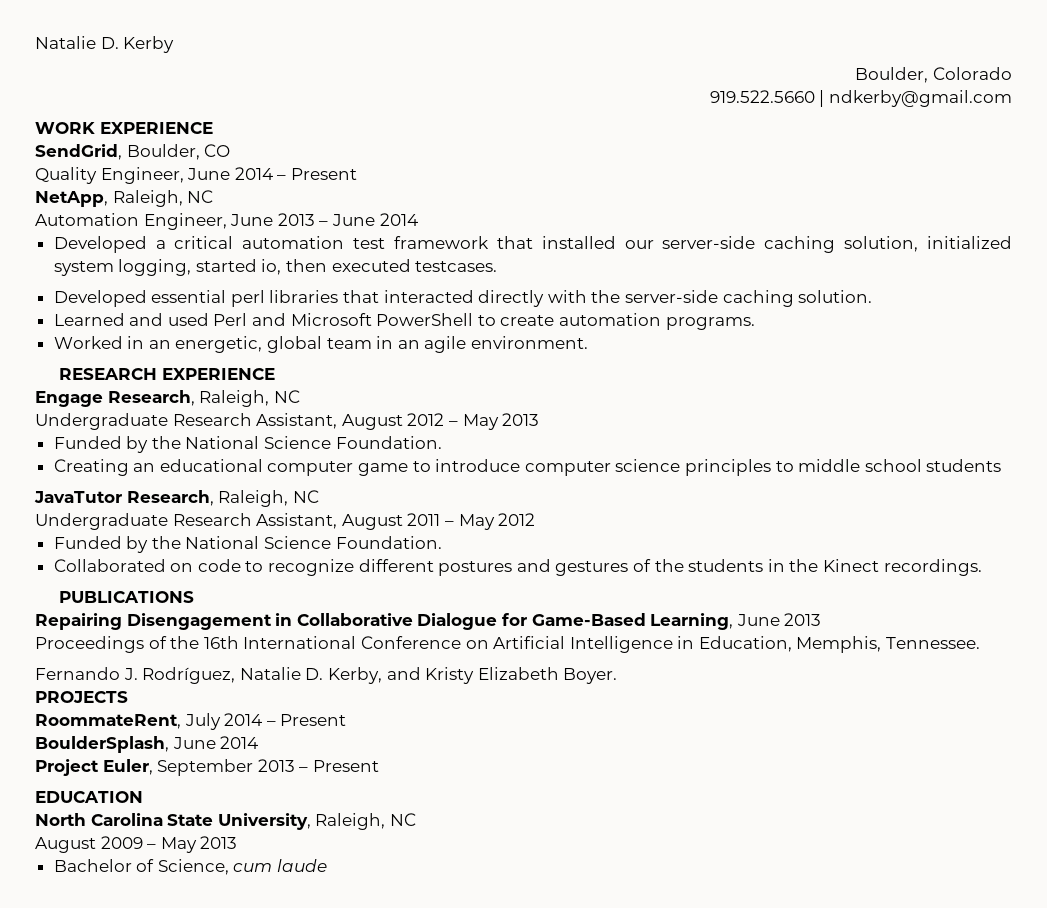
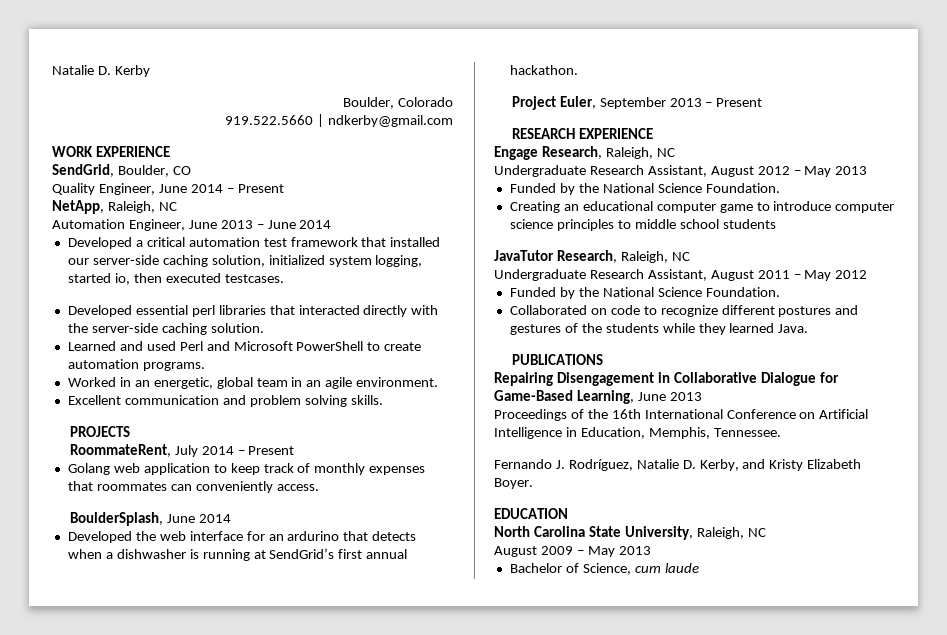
+ Excellent communication and problem solving skills.
+ PROJECTS
+ RoommateRent, July 2014 – Present
+ Golang web application to keep track of monthly expenses that roommates can conveniently access.
+ BoulderSplash, June 2014
+ Developed the web interface for an ardurino that detects when a dishwasher is running at SendGrid’s first annual hackathon.
+ Project Euler, September 2013 – Present
- Collaborated on code to recognize different postures and gestures of the students in the Kinect recordings.
+ Collaborated on code to recognize different postures and gestures of the students while they learned Java.
- PROJECTS
- RoommateRent, July 2014 – Present
- BoulderSplash, June 2014
- Project Euler, September 2013 – Present

